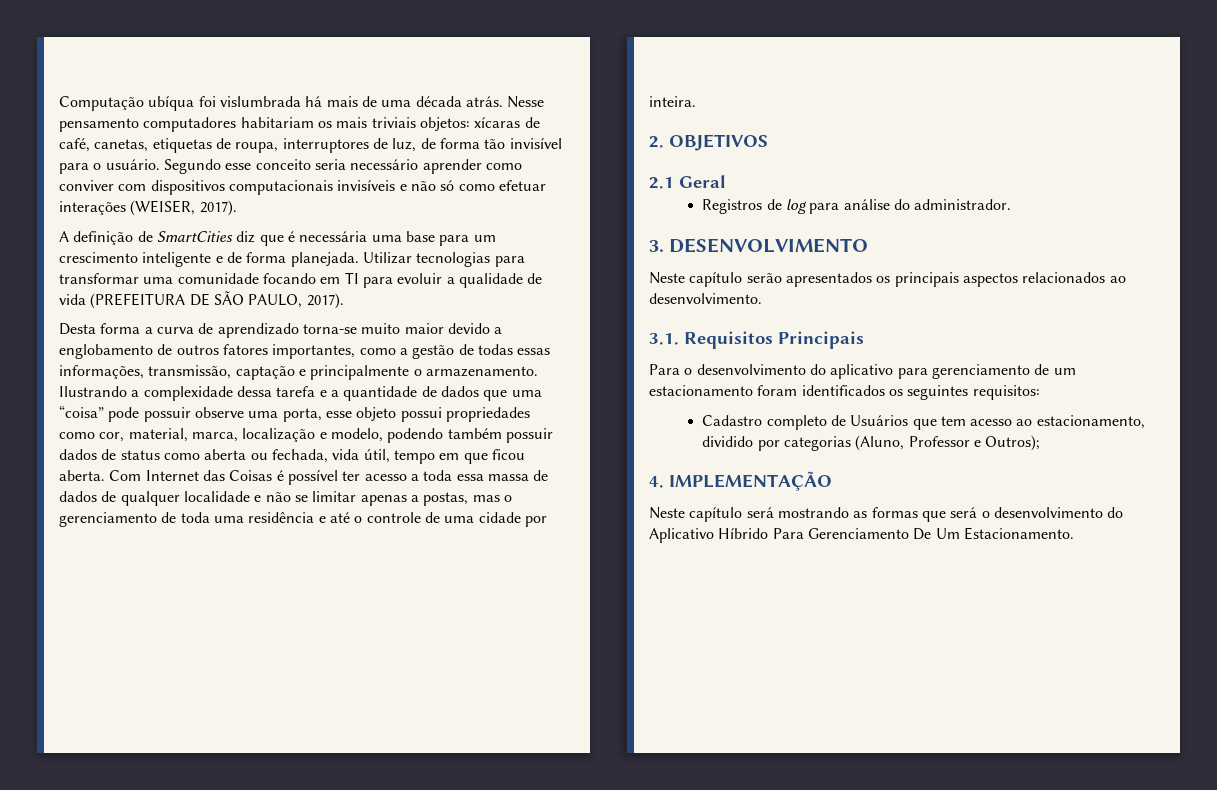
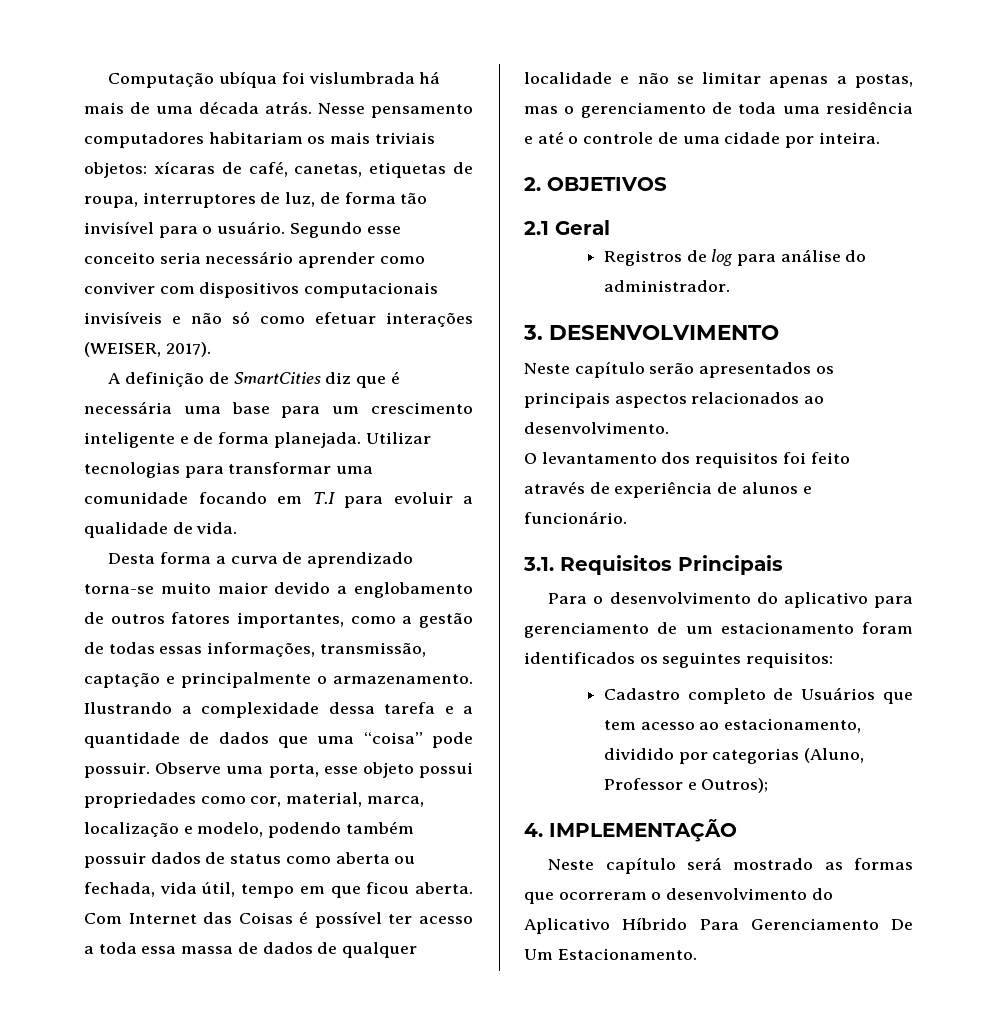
- Utilizar tecnologias para transformar uma comunidade focando em TI para evoluir a qualidade de vida (PREFEITURA DE SÃO PAULO, 2017).
+ Utilizar tecnologias para transformar uma comunidade focando em T.I para evoluir a qualidade de vida.
- Ilustrando a complexidade dessa tarefa e a quantidade de dados que uma “coisa” pode possuir observe uma porta, esse objeto possui propriedades como cor, material, marca, localização e modelo, podendo também possuir dados de status como aberta ou fechada, vida útil, tempo em que ficou aberta.
+ Ilustrando a complexidade dessa tarefa e a quantidade de dados que uma “coisa” pode possuir. Observe uma porta, esse objeto possui propriedades como cor, material, marca, localização e modelo, podendo também possuir dados de status como aberta ou fechada, vida útil, tempo em que ficou aberta.
+ O levantamento dos requisitos foi feito através de experiência de alunos e funcionário.
- Neste capítulo será mostrando as formas que será o desenvolvimento do Aplicativo Híbrido Para Gerenciamento De Um Estacionamento.
+ Neste capítulo será mostrado as formas que ocorreram o desenvolvimento do Aplicativo Híbrido Para Gerenciamento De Um Estacionamento.

